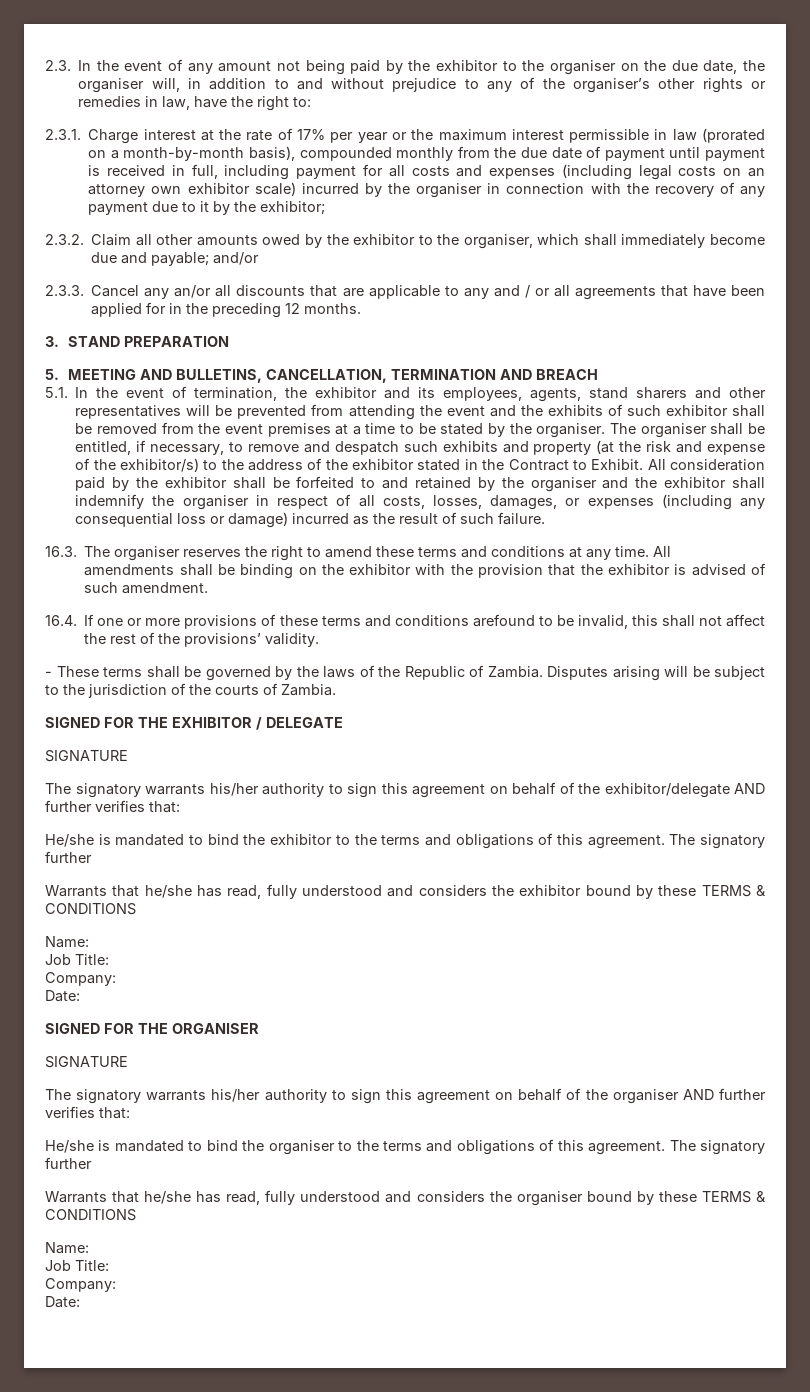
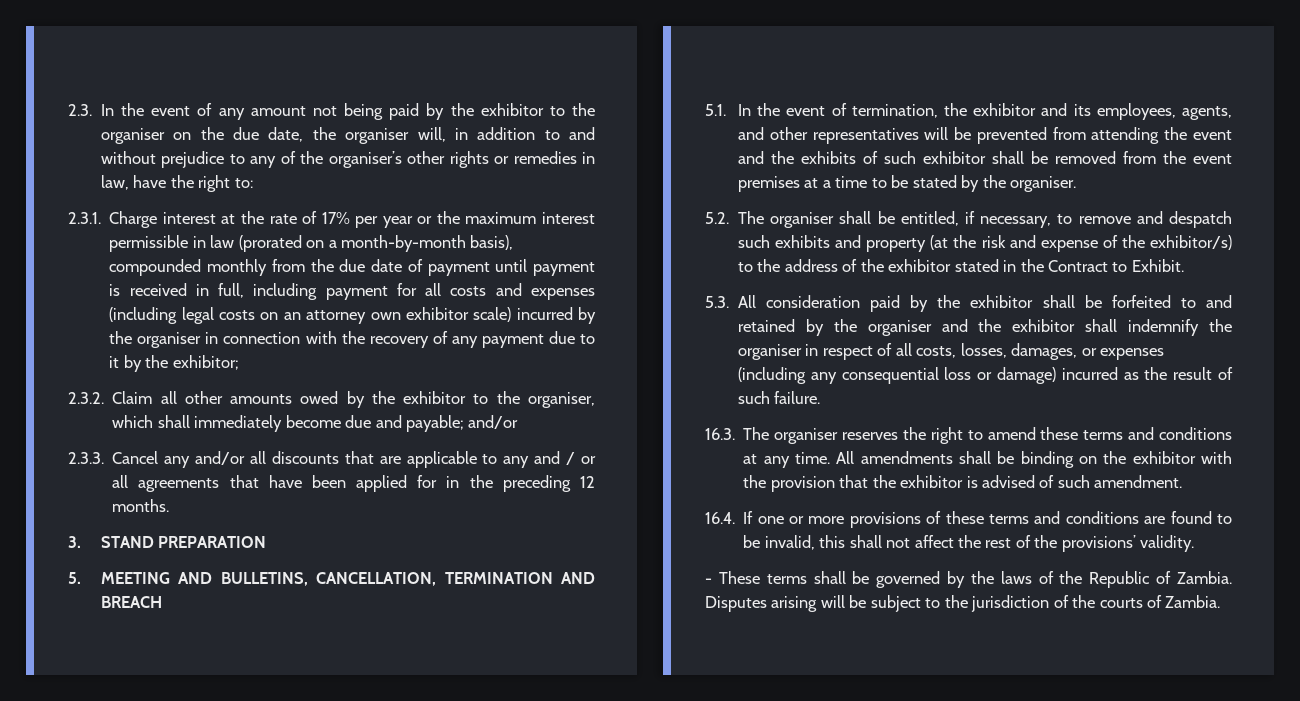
- 2.3.3. Cancel any an/or all discounts that are applicable to any and / or all agreements that have been applied for in the preceding 12 months.
+ 2.3.3. Cancel any and/or all discounts that are applicable to any and / or all agreements that have been applied for in the preceding 12 months.
- 5.1. In the event of termination, the exhibitor and its employees, agents, stand sharers and other representatives will be prevented from attending the event and the exhibits of such exhibitor shall be removed from the event premises at a time to be stated by the organiser. The organiser shall be entitled, if necessary, to remove and despatch such exhibits and property (at the risk and expense of the exhibitor/s) to the address of the exhibitor stated in the Contract to Exhibit. All consideration paid by the exhibitor shall be forfeited to and retained by the organiser and the exhibitor shall indemnify the organiser in respect of all costs, losses, damages, or expenses (including any consequential loss or damage) incurred as the result of such failure.
+ 5.1. In the event of termination, the exhibitor and its employees, agents, and other representatives will be prevented from attending the event and the exhibits of such exhibitor shall be removed from the event premises at a time to be stated by the organiser.
+ 5.2. The organiser shall be entitled, if necessary, to remove and despatch such exhibits and property (at the risk and expense of the exhibitor/s) to the address of the exhibitor stated in the Contract to Exhibit.
+ 5.3. All consideration paid by the exhibitor shall be forfeited to and retained by the organiser and the exhibitor shall indemnify the organiser in respect of all costs, losses, damages, or expenses (including any consequential loss or damage) incurred as the result of such failure.
- 16.4. If one or more provisions of these terms and conditions arefound to be invalid, this shall not affect the rest of the provisions’ validity.
+ 16.4. If one or more provisions of these terms and conditions are found to be invalid, this shall not affect the rest of the provisions’ validity.
- SIGNED FOR THE EXHIBITOR / DELEGATE
- SIGNATURE
- The signatory warrants his/her authority to sign this agreement on behalf of the exhibitor/delegate AND further verifies that:
- He/she is mandated to bind the exhibitor to the terms and obligations of this agreement. The signatory further
- Warrants that he/she has read, fully understood and considers the exhibitor bound by these TERMS & CONDITIONS
- Name:
- Job Title:
- Company:
- Date:
- SIGNED FOR THE ORGANISER
- SIGNATURE
- The signatory warrants his/her authority to sign this agreement on behalf of the organiser AND further verifies that:
- He/she is mandated to bind the organiser to the terms and obligations of this agreement. The signatory further
- Warrants that he/she has read, fully understood and considers the organiser bound by these TERMS & CONDITIONS
- Name:
- Job Title:
- Company:
- Date:

